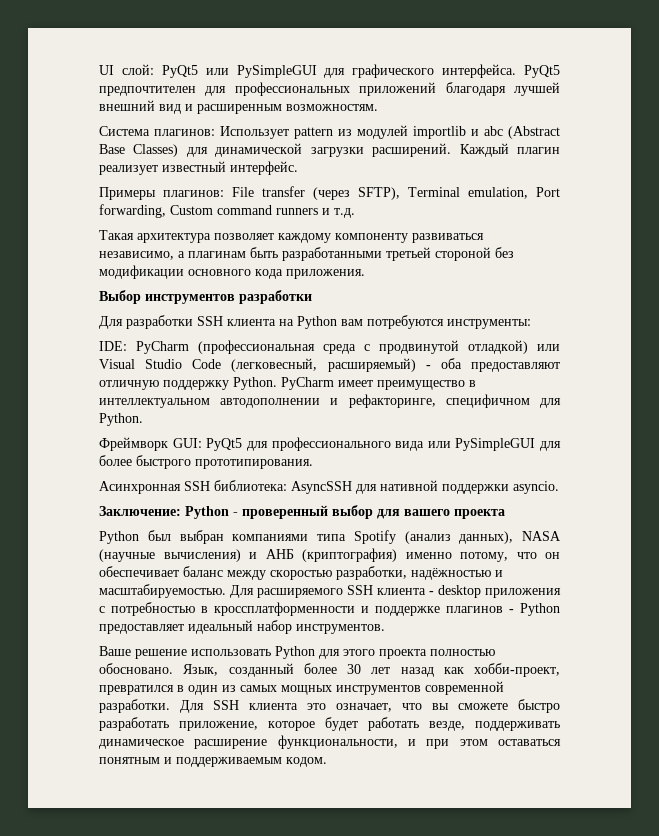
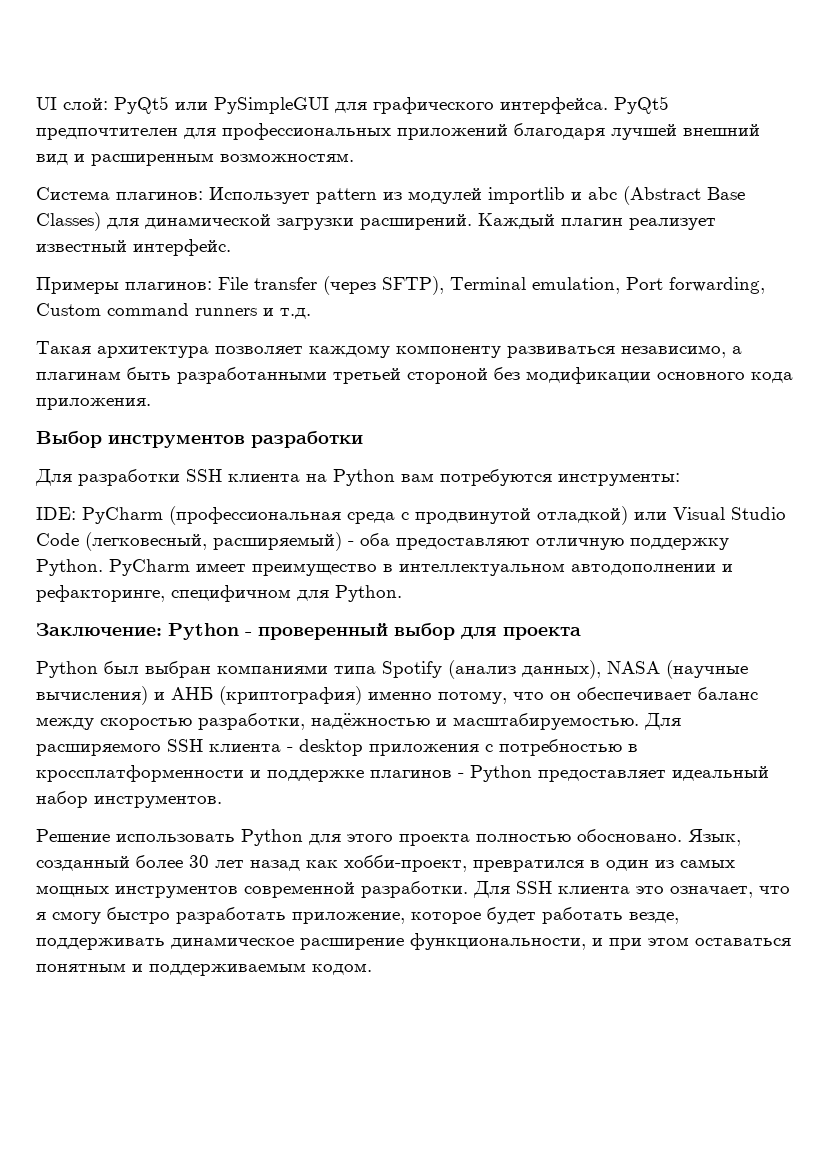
- Фреймворк GUI: PyQt5 для профессионального вида или PySimpleGUI для более быстрого прототипирования.
- Асинхронная SSH библиотека: AsyncSSH для нативной поддержки asyncio.
- Заключение: Python - проверенный выбор для вашего проекта
+ Заключение: Python - проверенный выбор для проекта
- Ваше решение использовать Python для этого проекта полностью обосновано.
+ Решение использовать Python для этого проекта полностью обосновано.
- Для SSH клиента это означает, что вы сможете быстро разработать приложение, которое будет работать везде, поддерживать динамическое расширение функциональности, и при этом оставаться понятным и поддерживаемым кодом.
+ Для SSH клиента это означает, что я смогу быстро разработать приложение, которое будет работать везде, поддерживать динамическое расширение функциональности, и при этом оставаться понятным и поддерживаемым кодом.

